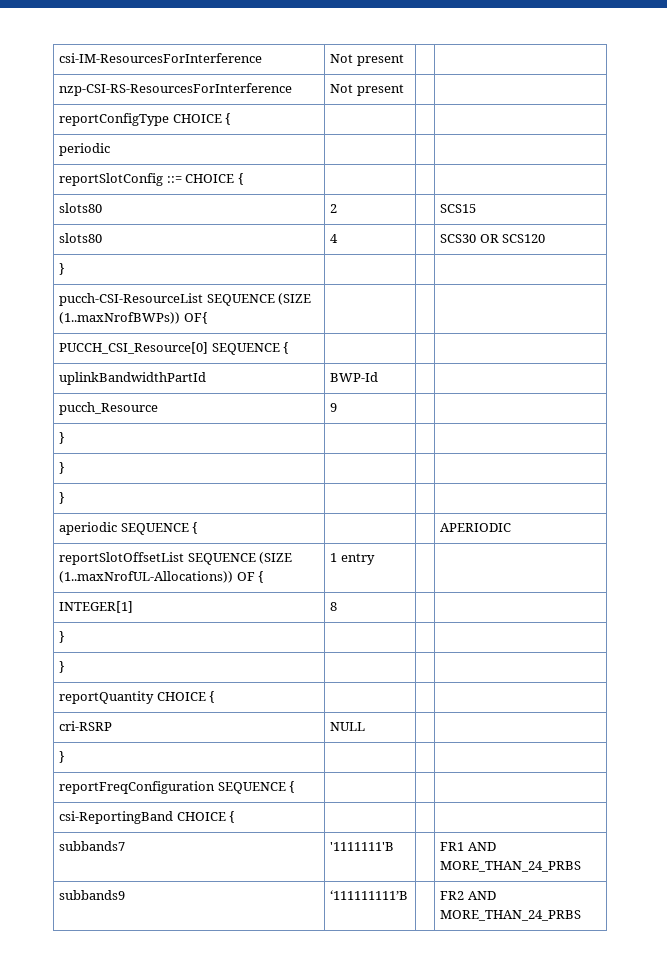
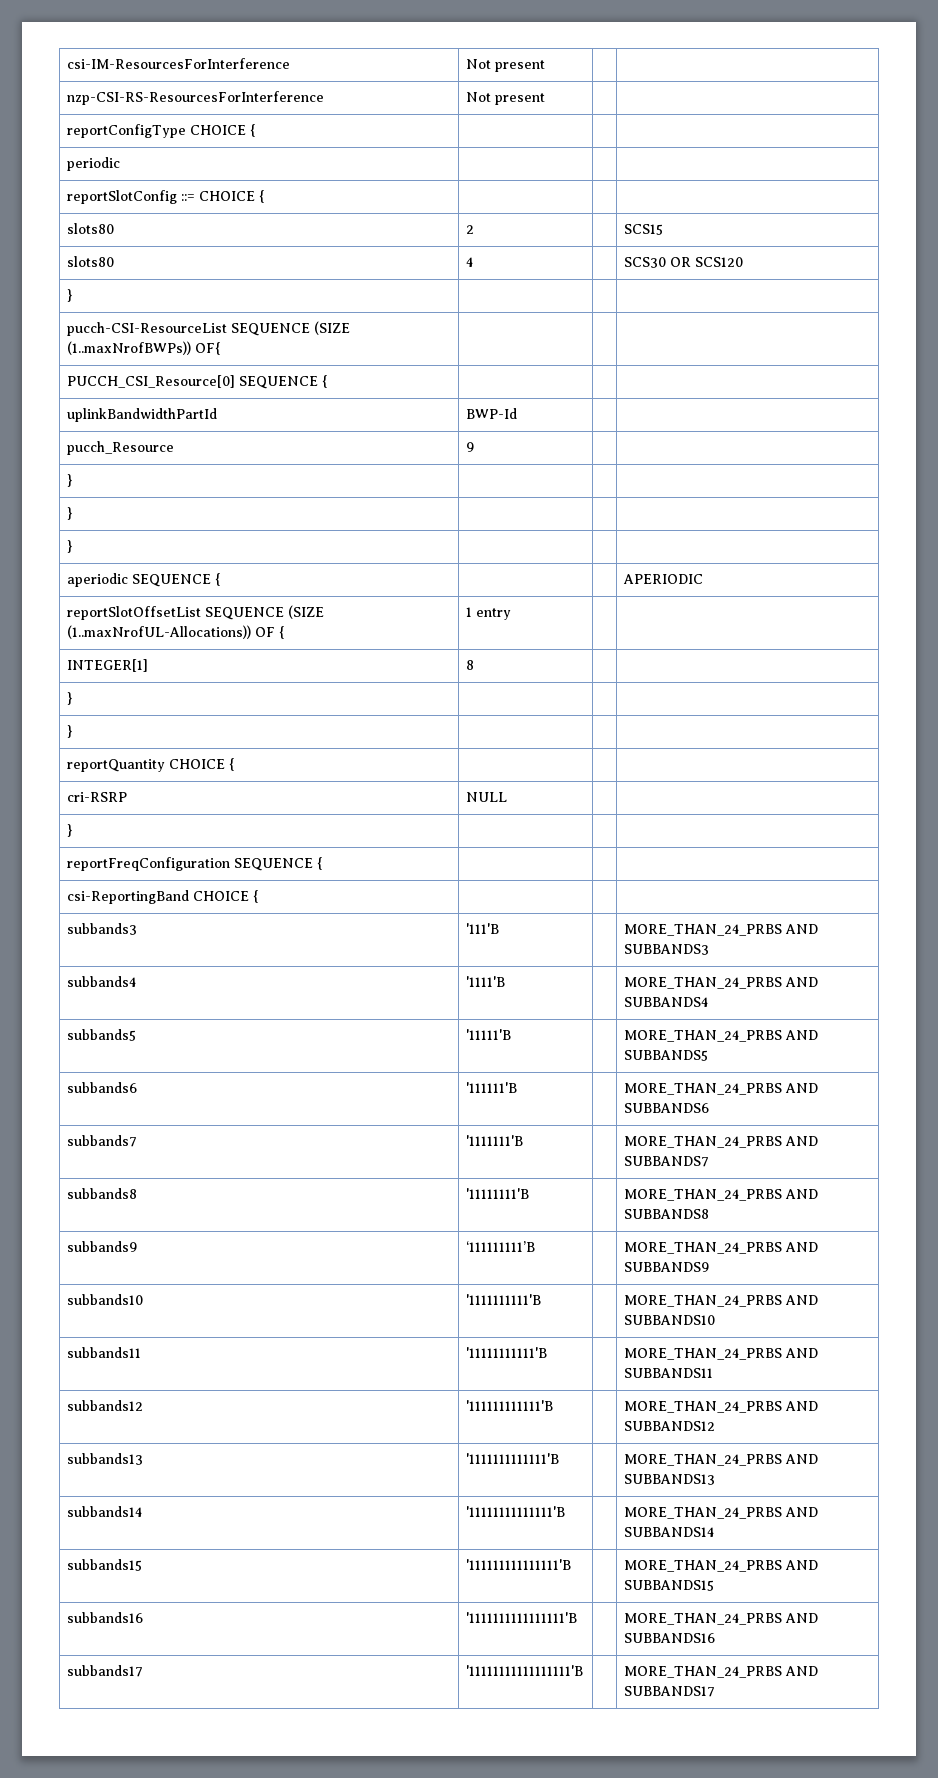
- subbands7 | '1111111'B | | FR1 AND MORE_THAN_24_PRBS
+ subbands3 | '111'B | | MORE_THAN_24_PRBS AND SUBBANDS3
+ subbands4 | '1111'B | | MORE_THAN_24_PRBS AND SUBBANDS4
+ subbands5 | '11111'B | | MORE_THAN_24_PRBS AND SUBBANDS5
+ subbands6 | '111111'B | | MORE_THAN_24_PRBS AND SUBBANDS6
+ subbands7 | '1111111'B | | MORE_THAN_24_PRBS AND SUBBANDS7
+ subbands8 | '11111111'B | | MORE_THAN_24_PRBS AND SUBBANDS8
- subbands9 | ‘111111111’B | | FR2 AND MORE_THAN_24_PRBS
+ subbands9 | ‘111111111’B | | MORE_THAN_24_PRBS AND SUBBANDS9
+ subbands10 | '1111111111'B | | MORE_THAN_24_PRBS AND SUBBANDS10
+ subbands11 | '11111111111'B | | MORE_THAN_24_PRBS AND SUBBANDS11
+ subbands12 | '111111111111'B | | MORE_THAN_24_PRBS AND SUBBANDS12
+ subbands13 | '1111111111111'B | | MORE_THAN_24_PRBS AND SUBBANDS13
+ subbands14 | '11111111111111'B | | MORE_THAN_24_PRBS AND SUBBANDS14
+ subbands15 | '111111111111111'B | | MORE_THAN_24_PRBS AND SUBBANDS15
+ subbands16 | '1111111111111111'B | | MORE_THAN_24_PRBS AND SUBBANDS16
+ subbands17 | '11111111111111111'B | | MORE_THAN_24_PRBS AND SUBBANDS17

